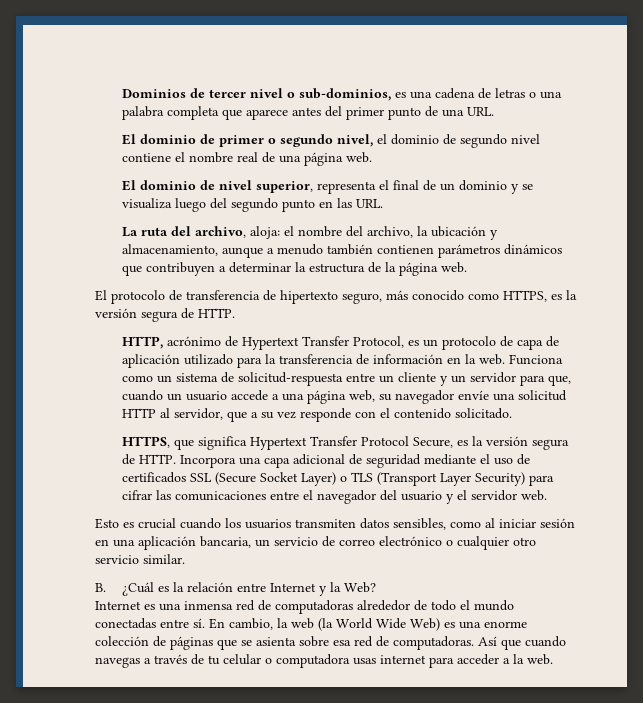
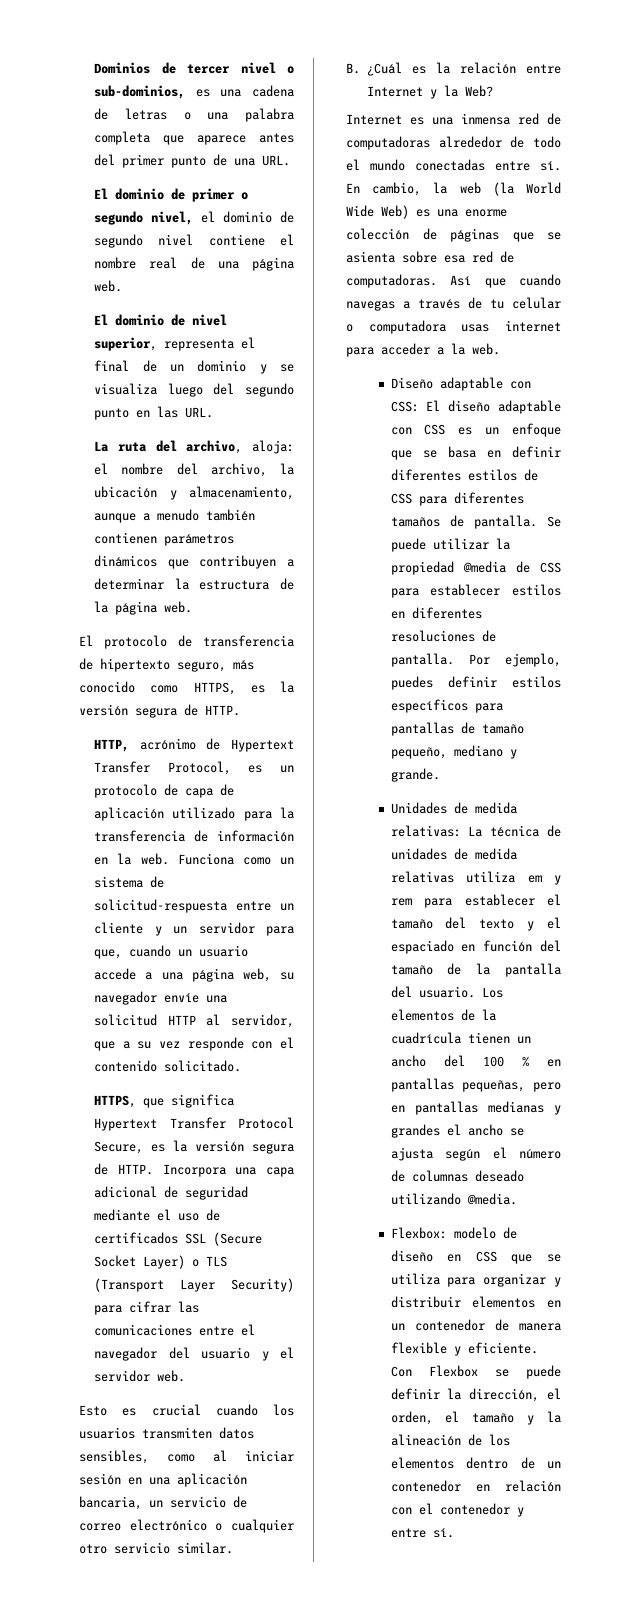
+ Diseño adaptable con CSS: El diseño adaptable con CSS es un enfoque que se basa en definir diferentes estilos de CSS para diferentes tamaños de pantalla. Se puede utilizar la propiedad @media de CSS para establecer estilos en diferentes resoluciones de pantalla. Por ejemplo, puedes definir estilos específicos para pantallas de tamaño pequeño, mediano y grande.
+ Unidades de medida relativas: La técnica de unidades de medida relativas utiliza em y rem para establecer el tamaño del texto y el espaciado en función del tamaño de la pantalla del usuario. Los elementos de la cuadrícula tienen un ancho del 100 % en pantallas pequeñas, pero en pantallas medianas y grandes el ancho se ajusta según el número de columnas deseado utilizando @media.
+ Flexbox: modelo de diseño en CSS que se utiliza para organizar y distribuir elementos en un contenedor de manera flexible y eficiente. Con Flexbox se puede definir la dirección, el orden, el tamaño y la alineación de los elementos dentro de un contenedor en relación con el contenedor y entre sí.

